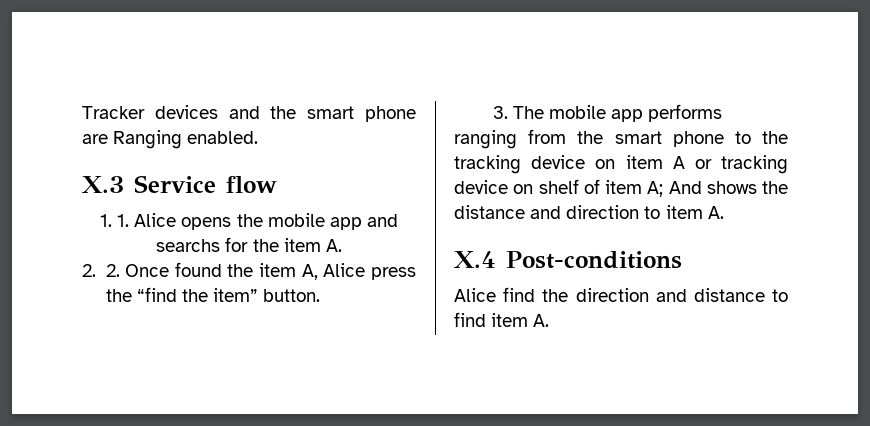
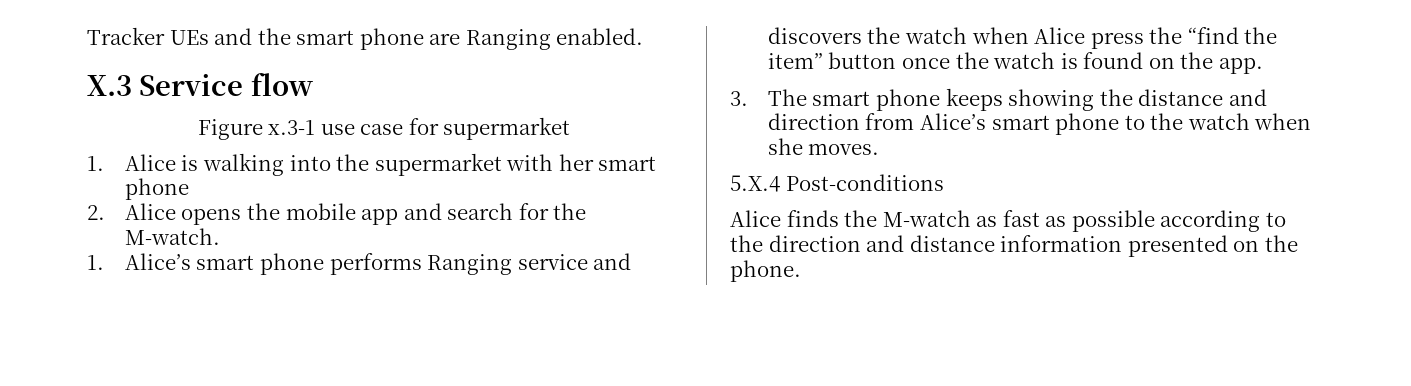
- Tracker devices and the smart phone are Ranging enabled.
+ Tracker UEs and the smart phone are Ranging enabled.
- 1. 1. Alice opens the mobile app and searchs for the item A.
- 2. 2. Once found the item A, Alice press the “find the item” button.
- 3. The mobile app performs ranging from the smart phone to the tracking device on item A or tracking device on shelf of item A; And shows the distance and direction to item A.
- X.4 Post-conditions
- Alice find the direction and distance to find item A.
+ Figure x.3-1 use case for supermarket
+ 1. Alice is walking into the supermarket with her smart phone
+ 2. Alice opens the mobile app and search for the M-watch.
+ 1. Alice’s smart phone performs Ranging service and discovers the watch when Alice press the “find the item” button once the watch is found on the app.
+ 3. The smart phone keeps showing the distance and direction from Alice’s smart phone to the watch when she moves.
+ 5.X.4 Post-conditions
+ Alice finds the M-watch as fast as possible according to the direction and distance information presented on the phone.

